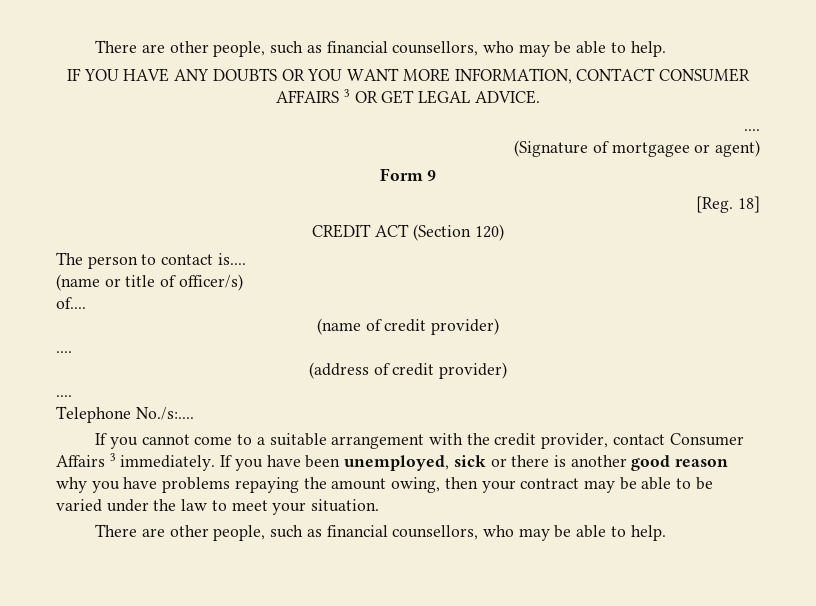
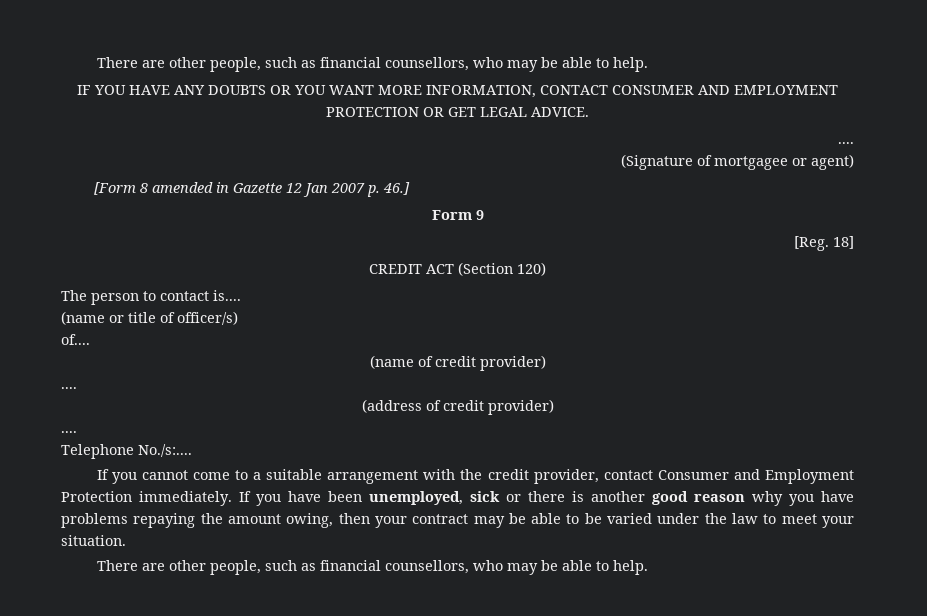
- IF YOU HAVE ANY DOUBTS OR YOU WANT MORE INFORMATION, CONTACT CONSUMER AFFAIRS 3 OR GET LEGAL ADVICE.
+ IF YOU HAVE ANY DOUBTS OR YOU WANT MORE INFORMATION, CONTACT CONSUMER AND EMPLOYMENT PROTECTION OR GET LEGAL ADVICE.
+ [Form 8 amended in Gazette 12 Jan 2007 p. 46.]
- If you cannot come to a suitable arrangement with the credit provider, contact Consumer Affairs 3 immediately.
+ If you cannot come to a suitable arrangement with the credit provider, contact Consumer and Employment Protection immediately.

